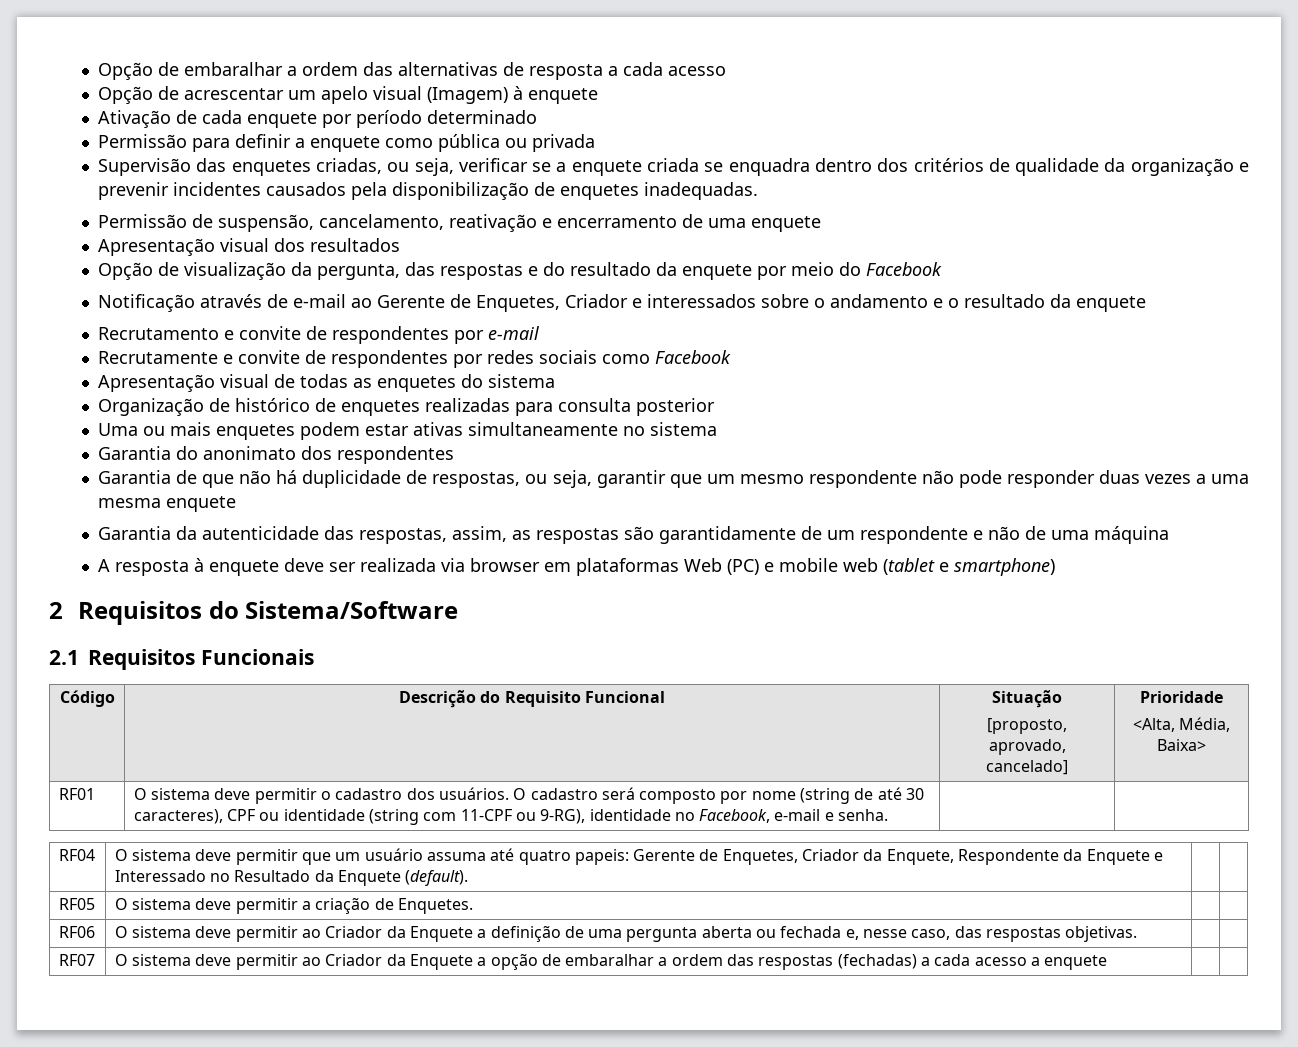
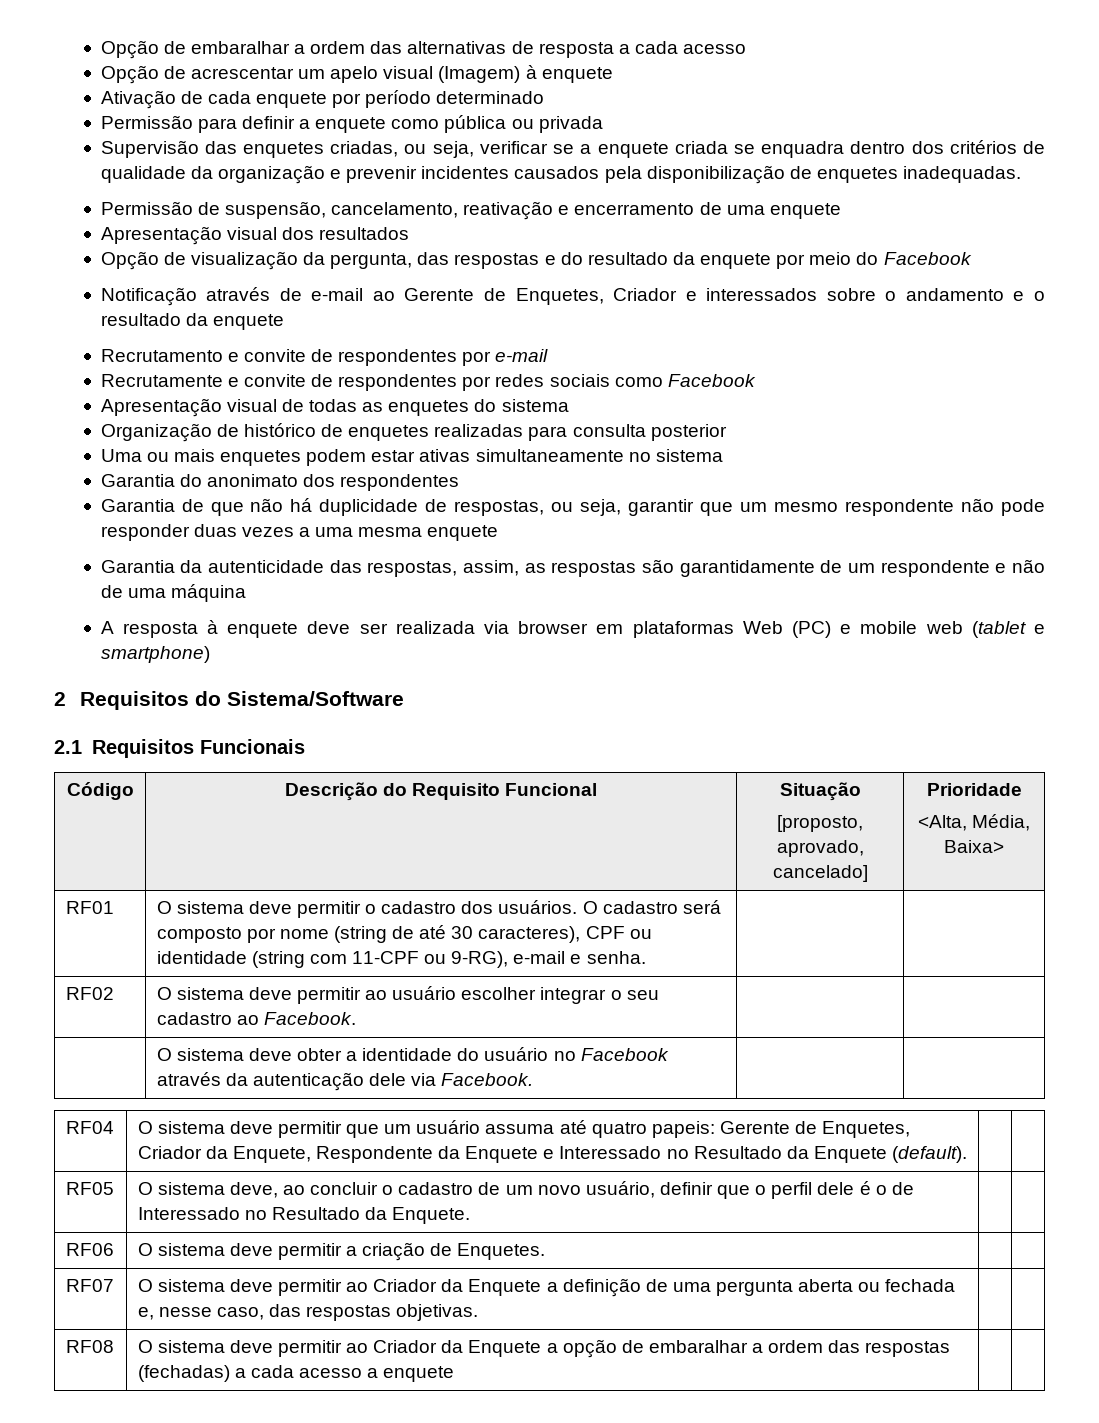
- RF01 | O sistema deve permitir o cadastro dos usuários. O cadastro será composto por nome (string de até 30 caracteres), CPF ou identidade (string com 11-CPF ou 9-RG), identidade no Facebook, e-mail e senha. | |
+ RF01 | O sistema deve permitir o cadastro dos usuários. O cadastro será composto por nome (string de até 30 caracteres), CPF ou identidade (string com 11-CPF ou 9-RG), e-mail e senha. | |
+ RF02 | O sistema deve permitir ao usuário escolher integrar o seu cadastro ao Facebook. | |
+ | O sistema deve obter a identidade do usuário no Facebook através da autenticação dele via Facebook. | |
- RF05 | O sistema deve permitir a criação de Enquetes. | |
+ RF05 | O sistema deve, ao concluir o cadastro de um novo usuário, definir que o perfil dele é o de Interessado no Resultado da Enquete. | |
+ RF06 | O sistema deve permitir a criação de Enquetes. | |
- RF06 | O sistema deve permitir ao Criador da Enquete a definição de uma pergunta aberta ou fechada e, nesse caso, das respostas objetivas. | |
+ RF07 | O sistema deve permitir ao Criador da Enquete a definição de uma pergunta aberta ou fechada e, nesse caso, das respostas objetivas. | |
- RF07 | O sistema deve permitir ao Criador da Enquete a opção de embaralhar a ordem das respostas (fechadas) a cada acesso a enquete | |
+ RF08 | O sistema deve permitir ao Criador da Enquete a opção de embaralhar a ordem das respostas (fechadas) a cada acesso a enquete | |

